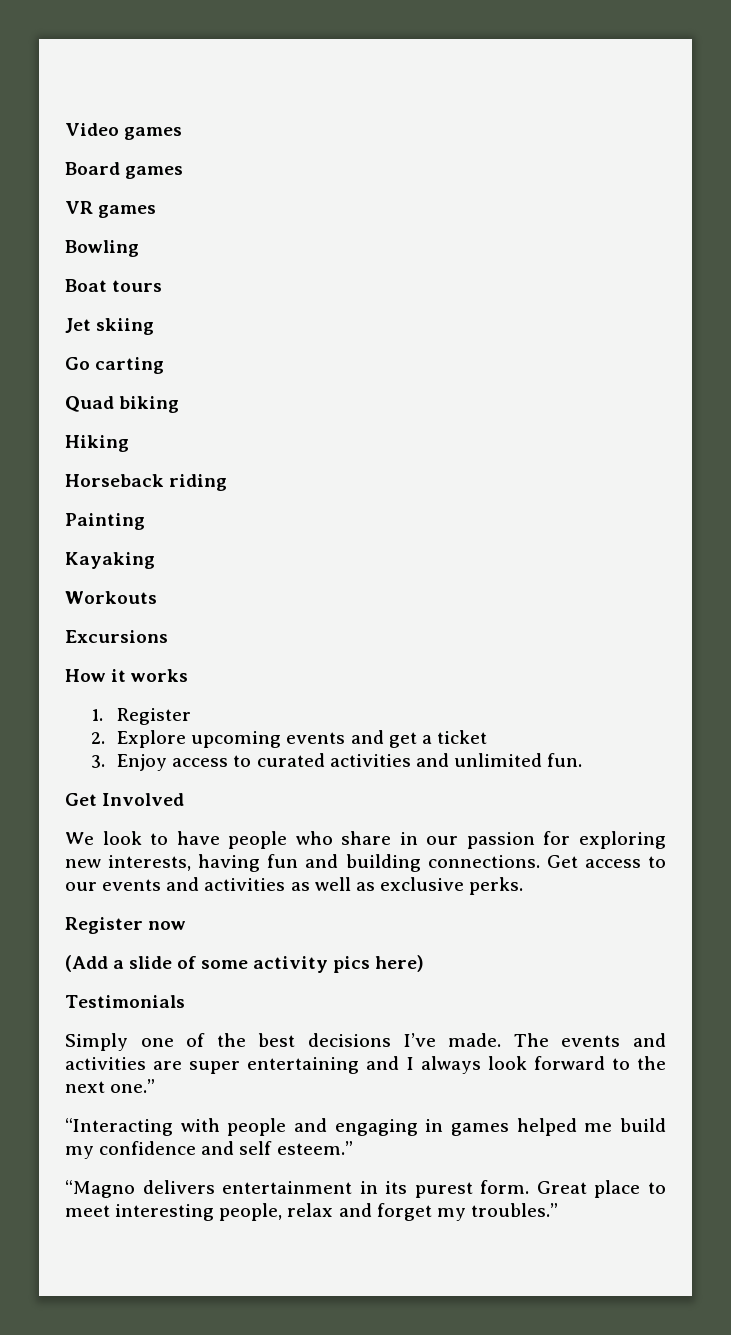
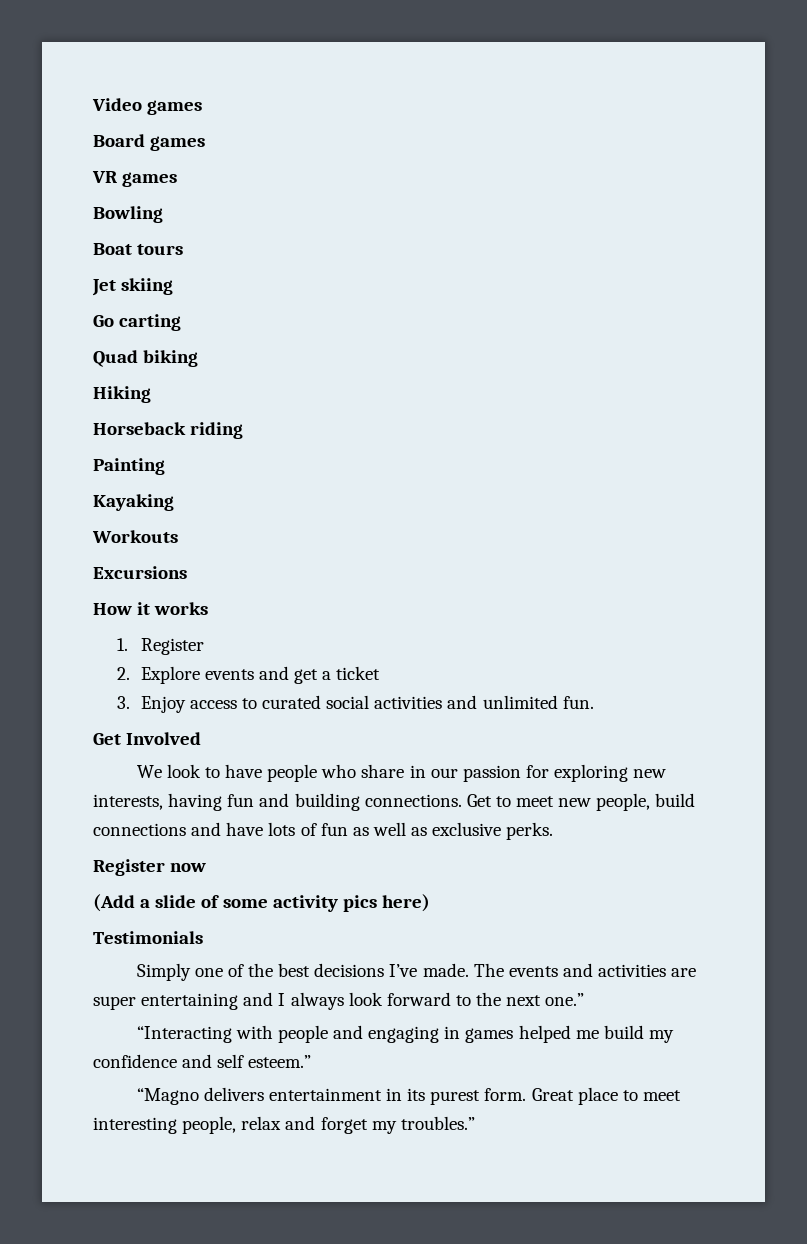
- 2. Explore upcoming events and get a ticket
+ 2. Explore events and get a ticket
- 3. Enjoy access to curated activities and unlimited fun.
+ 3. Enjoy access to curated social activities and unlimited fun.
- Get access to our events and activities as well as exclusive perks.
+ Get to meet new people, build connections and have lots of fun as well as exclusive perks.

